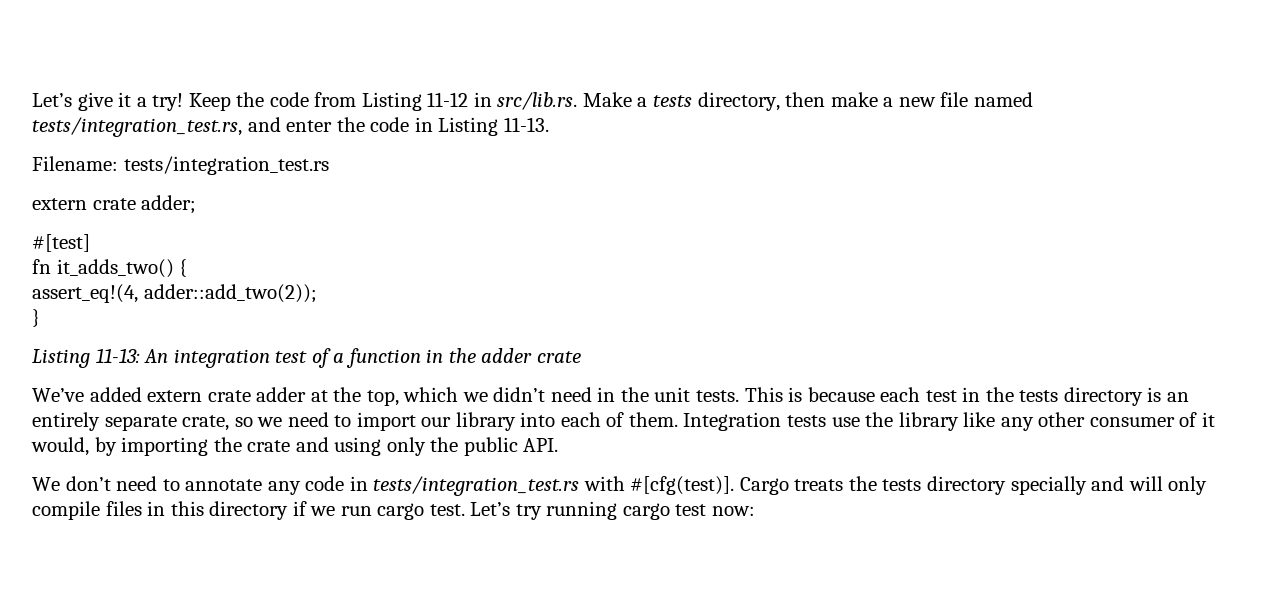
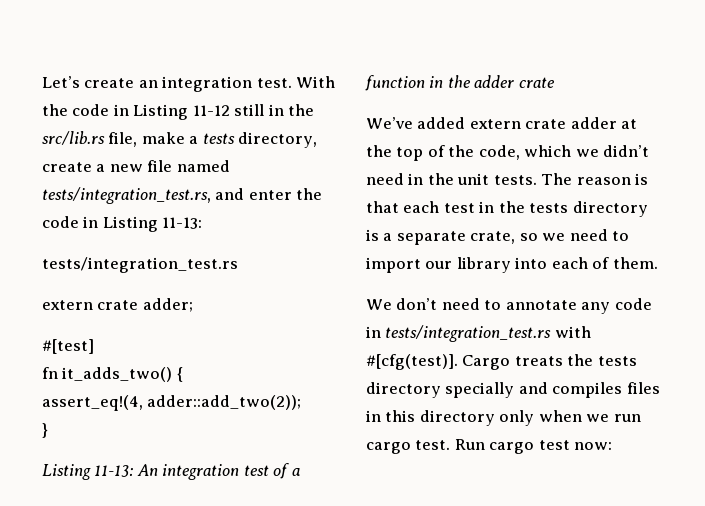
- Let’s give it a try! Keep the code from Listing 11-12 in src/lib.rs. Make a tests directory, then make a new file named tests/integration_test.rs, and enter the code in Listing 11-13.
- Filename: tests/integration_test.rs
+ Let’s create an integration test. With the code in Listing 11-12 still in the src/lib.rs file, make a tests directory, create a new file named tests/integration_test.rs, and enter the code in Listing 11-13:
+ tests/integration_test.rs
- We’ve added extern crate adder at the top, which we didn’t need in the unit tests.
+ We’ve added extern crate adder at the top of the code, which we didn’t need in the unit tests.
- This is because each test in the tests directory is an entirely separate crate, so we need to import our library into each of them. Integration tests use the library like any other consumer of it would, by importing the crate and using only the public API.
+ The reason is that each test in the tests directory is a separate crate, so we need to import our library into each of them.
- Cargo treats the tests directory specially and will only compile files in this directory if we run cargo test.
+ Cargo treats the tests directory specially and compiles files in this directory only when we run cargo test.
- Let’s try running cargo test now:
+ Run cargo test now:

